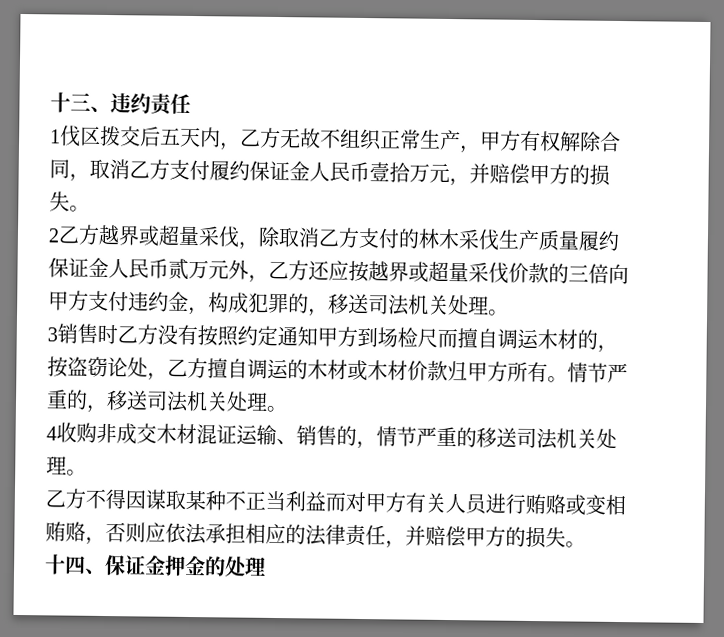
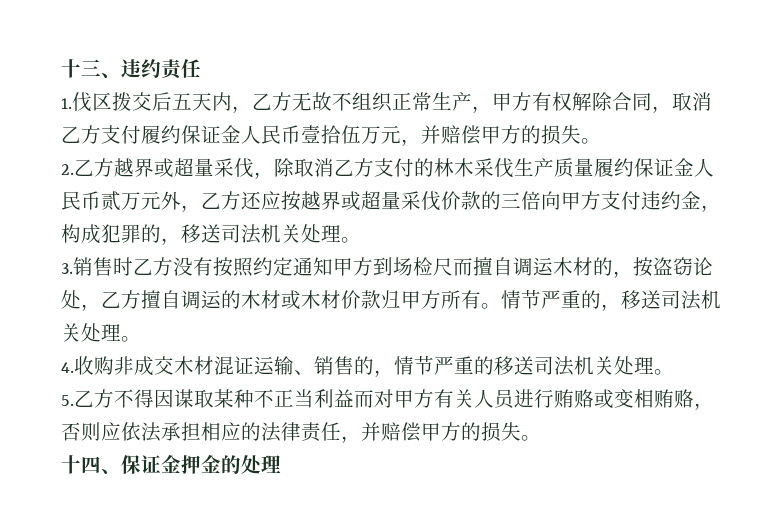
- 1伐区拨交后五天内，乙方无故不组织正常生产，甲方有权解除合同，取消乙方支付履约保证金人民币壹拾万元，并赔偿甲方的损失。
+ 1.伐区拨交后五天内，乙方无故不组织正常生产，甲方有权解除合同，取消乙方支付履约保证金人民币壹拾伍万元，并赔偿甲方的损失。
- 2乙方越界或超量采伐，除取消乙方支付的林木采伐生产质量履约保证金人民币贰万元外，乙方还应按越界或超量采伐价款的三倍向甲方支付违约金，构成犯罪的，移送司法机关处理。
+ 2.乙方越界或超量采伐，除取消乙方支付的林木采伐生产质量履约保证金人民币贰万元外，乙方还应按越界或超量采伐价款的三倍向甲方支付违约金，构成犯罪的，移送司法机关处理。
- 3销售时乙方没有按照约定通知甲方到场检尺而擅自调运木材的，按盗窃论处，乙方擅自调运的木材或木材价款归甲方所有。
+ 3.销售时乙方没有按照约定通知甲方到场检尺而擅自调运木材的，按盗窃论处，乙方擅自调运的木材或木材价款归甲方所有。
- 4收购非成交木材混证运输、销售的，情节严重的移送司法机关处理。
+ 4.收购非成交木材混证运输、销售的，情节严重的移送司法机关处理。
- 乙方不得因谋取某种不正当利益而对甲方有关人员进行贿赂或变相贿赂，否则应依法承担相应的法律责任，并赔偿甲方的损失。
+ 5.乙方不得因谋取某种不正当利益而对甲方有关人员进行贿赂或变相贿赂，否则应依法承担相应的法律责任，并赔偿甲方的损失。

